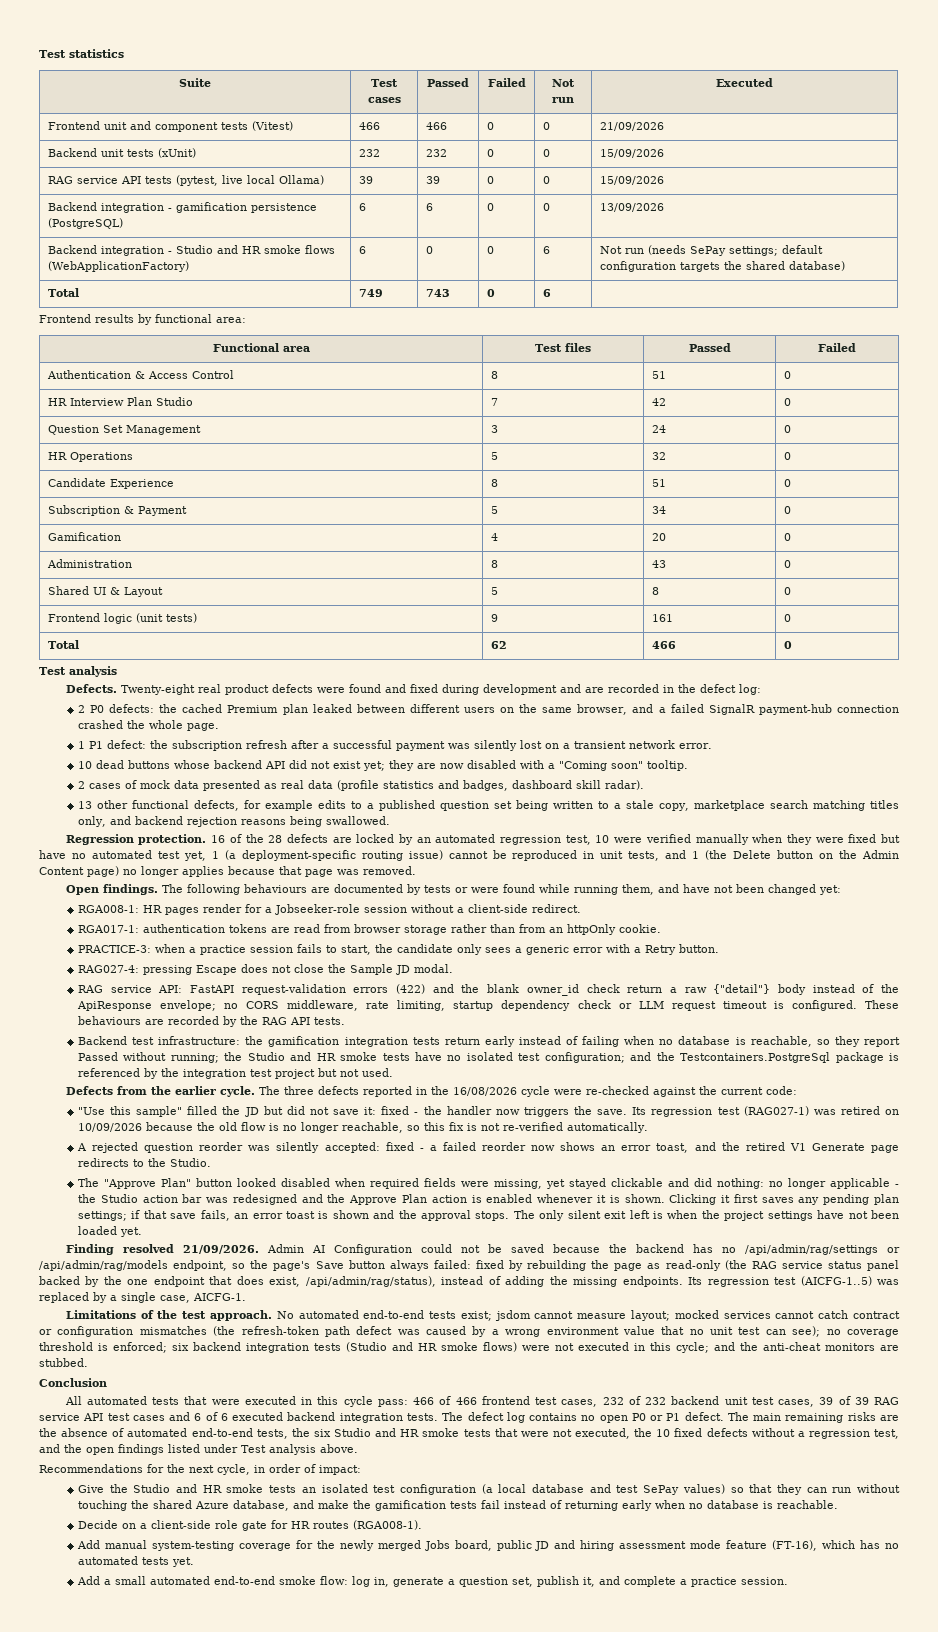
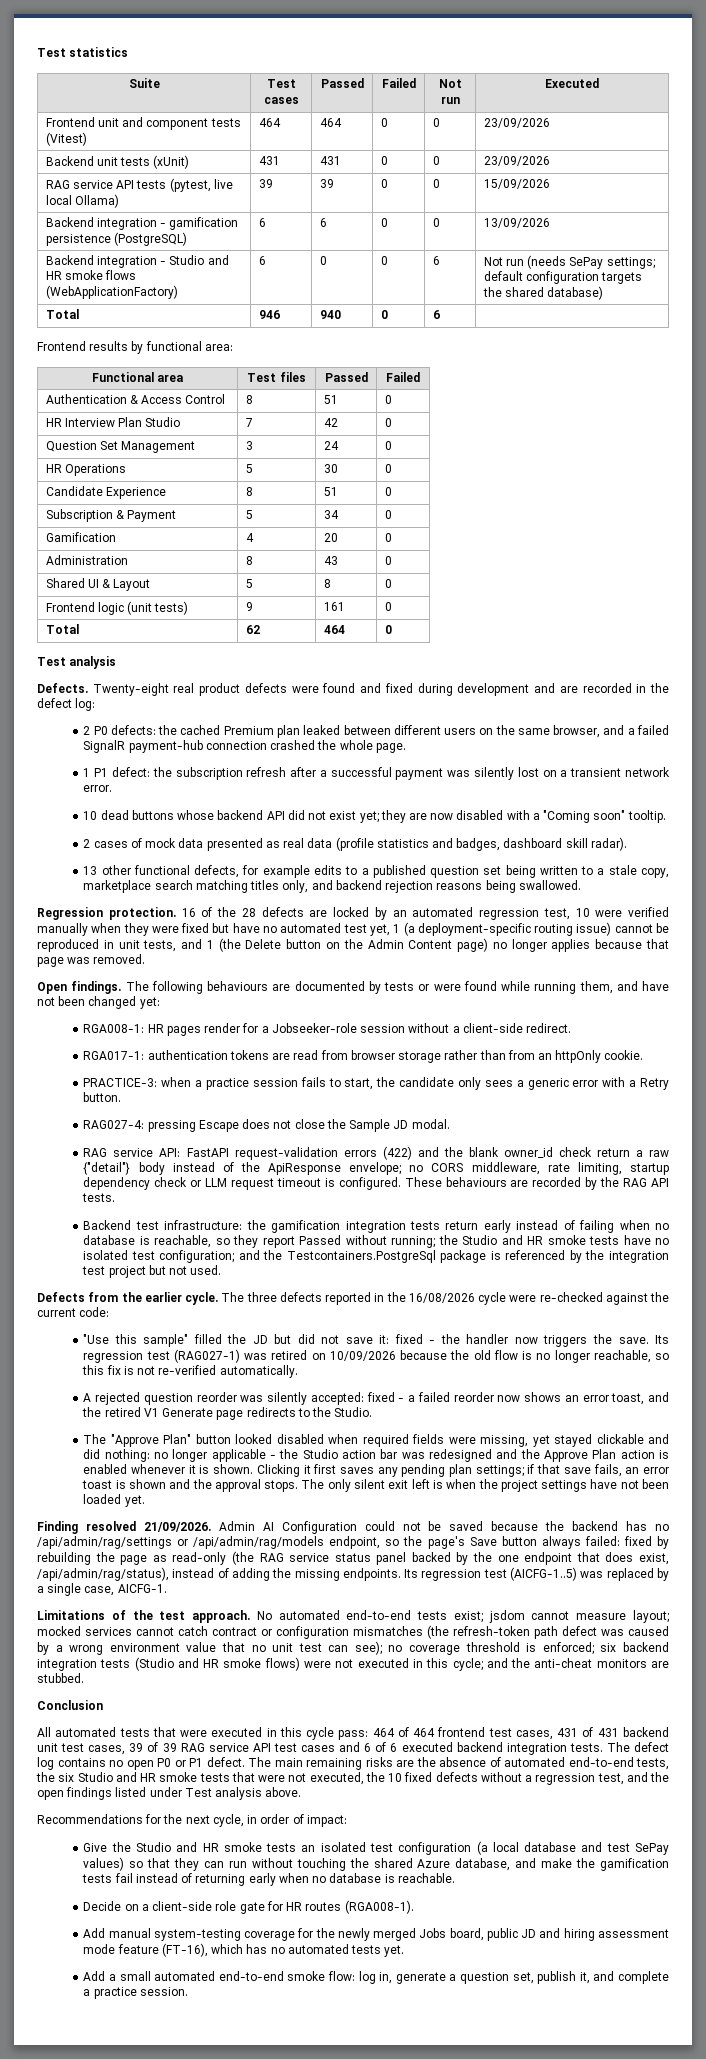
- Frontend unit and component tests (Vitest) | 466 | 466 | 0 | 0 | 21/09/2026
+ Frontend unit and component tests (Vitest) | 464 | 464 | 0 | 0 | 23/09/2026
- Backend unit tests (xUnit) | 232 | 232 | 0 | 0 | 15/09/2026
+ Backend unit tests (xUnit) | 431 | 431 | 0 | 0 | 23/09/2026
- Total | 749 | 743 | 0 | 6 |
+ Total | 946 | 940 | 0 | 6 |
- HR Operations | 5 | 32 | 0
+ HR Operations | 5 | 30 | 0
- Total | 62 | 466 | 0
+ Total | 62 | 464 | 0
- All automated tests that were executed in this cycle pass: 466 of 466 frontend test cases, 232 of 232 backend unit test cases, 39 of 39 RAG service API test cases and 6 of 6 executed backend integration tests.
+ All automated tests that were executed in this cycle pass: 464 of 464 frontend test cases, 431 of 431 backend unit test cases, 39 of 39 RAG service API test cases and 6 of 6 executed backend integration tests.

